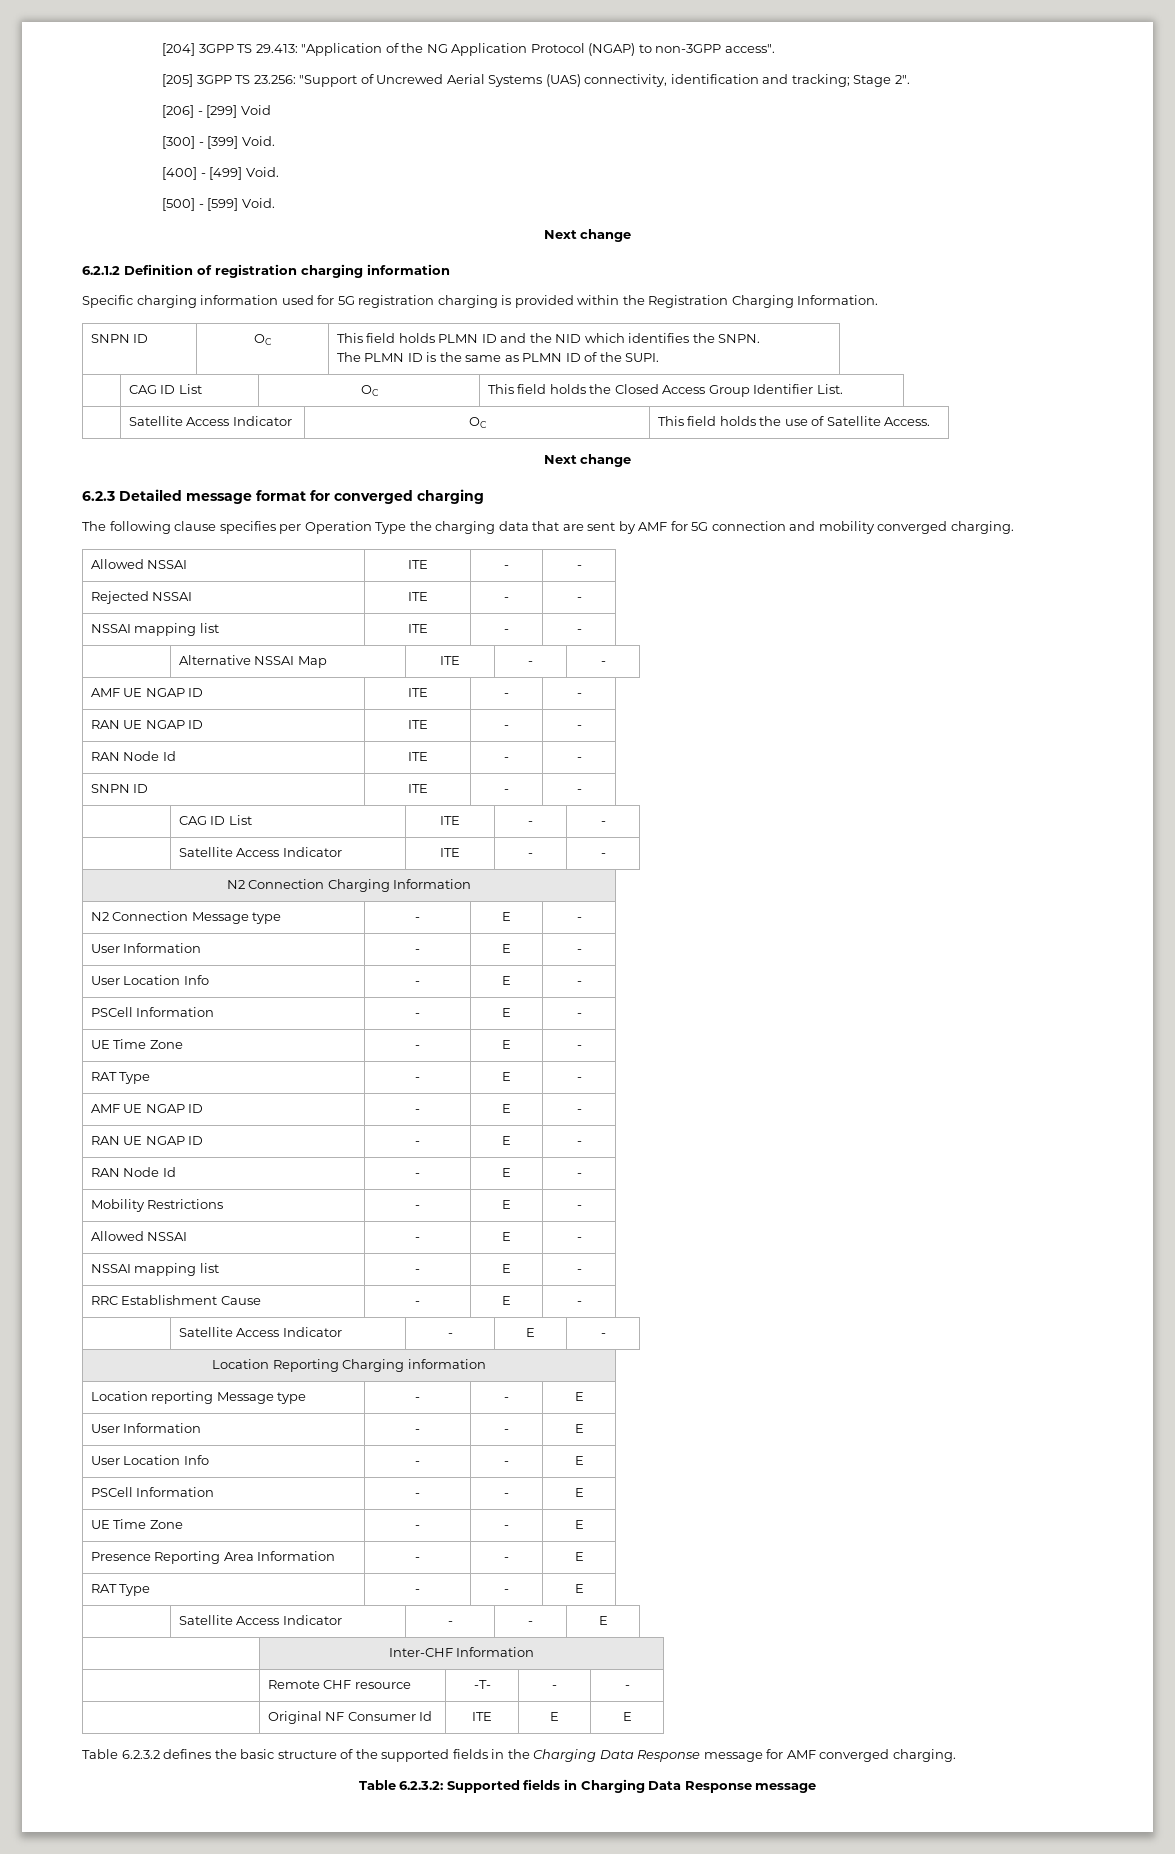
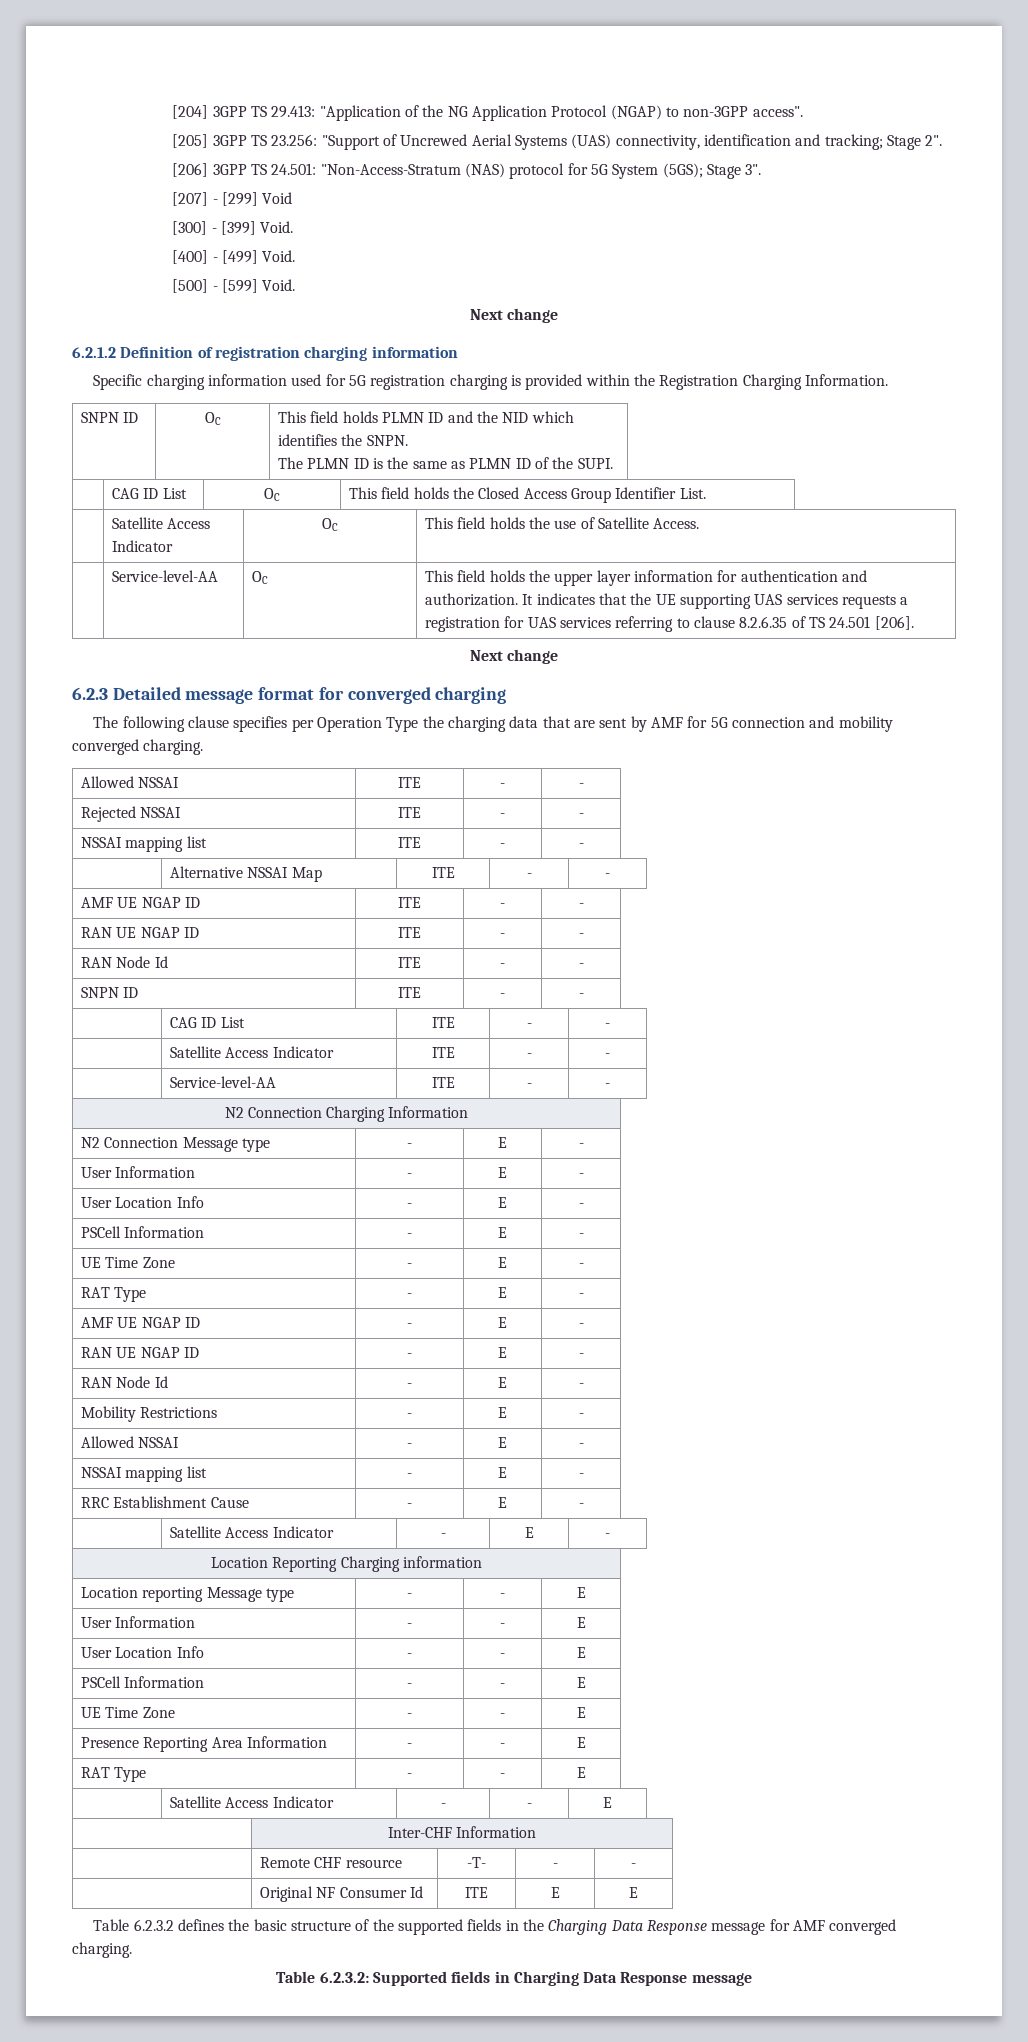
- [206] - [299] Void
+ [206] 3GPP TS 24.501: "Non-Access-Stratum (NAS) protocol for 5G System (5GS); Stage 3".
+ [207] - [299] Void
+ | Service-level-AA | OC | This field holds the upper layer information for authentication and authorization. It indicates that the UE supporting UAS services requests a registration for UAS services referring to clause 8.2.6.35 of TS 24.501 [206].
+ | Service-level-AA | ITE | - | -

